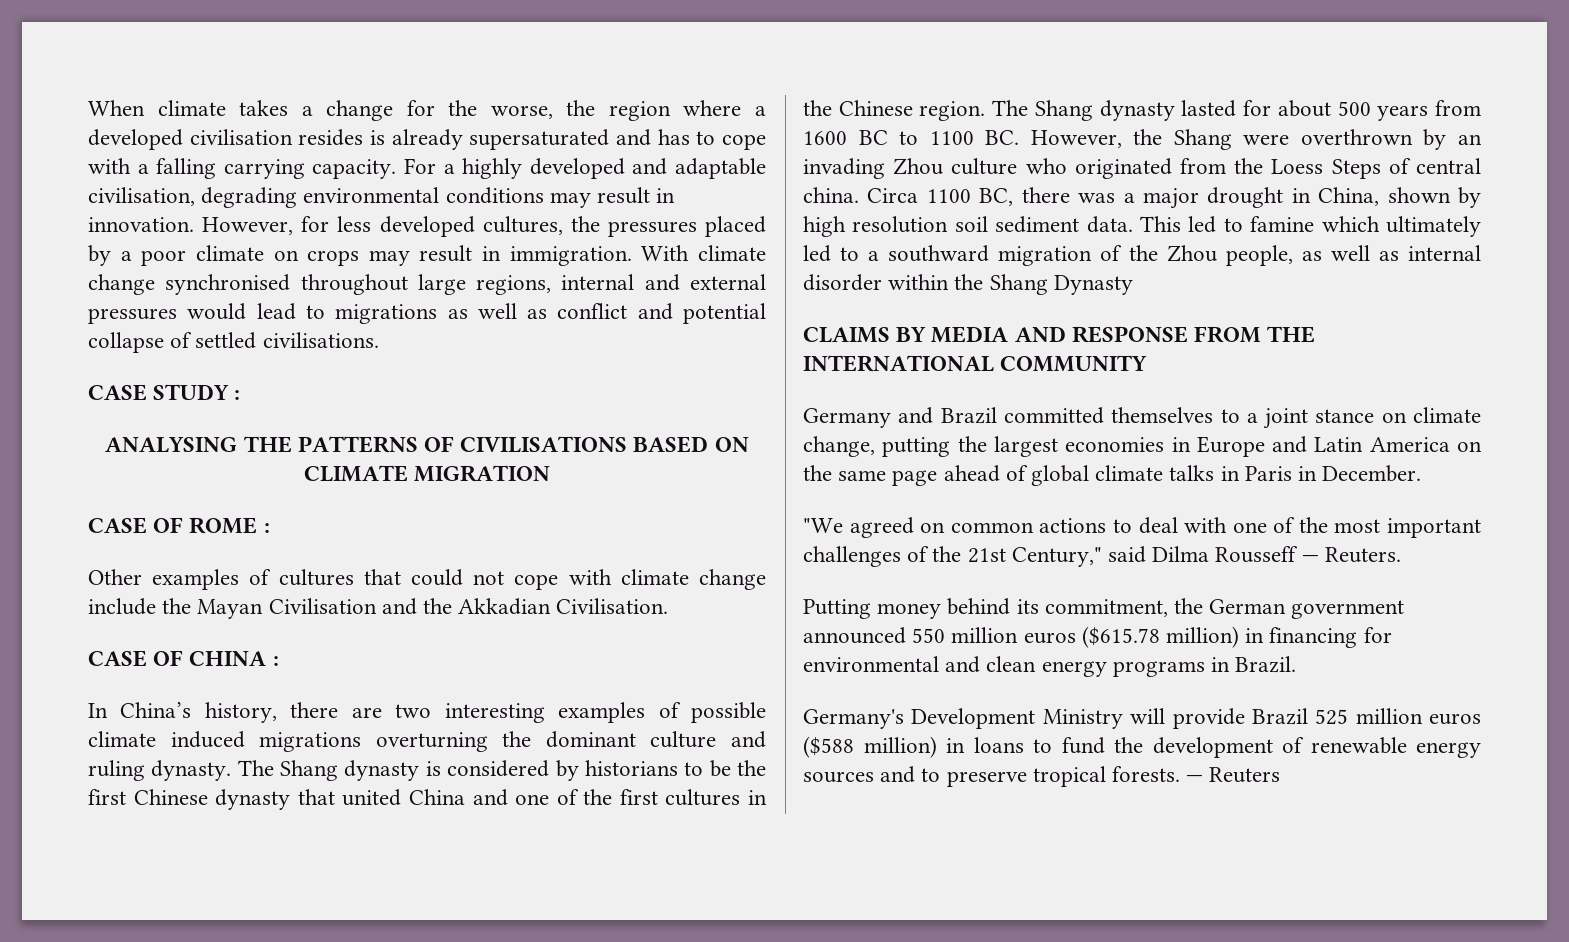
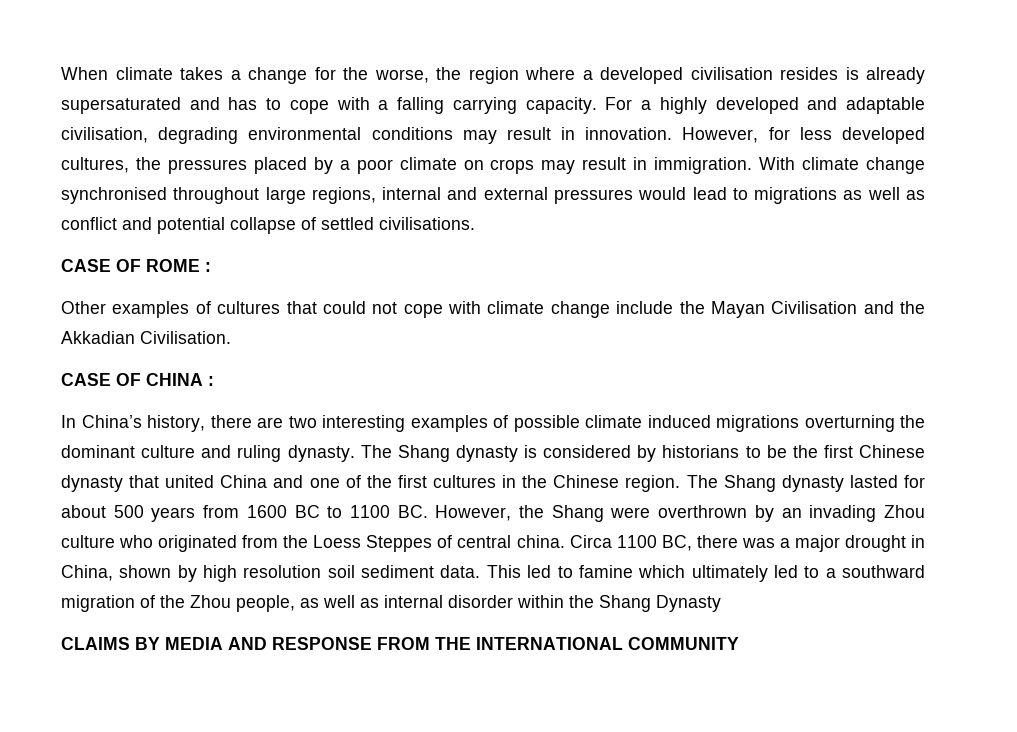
- CASE STUDY :
- ANALYSING THE PATTERNS OF CIVILISATIONS BASED ON CLIMATE MIGRATION
- The Shang dynasty lasted for about 500 years from 1600 BC to 1100 BC. However, the Shang were overthrown by an invading Zhou culture who originated from the Loess Steps of central china.
+ The Shang dynasty lasted for about 500 years from 1600 BC to 1100 BC. However, the Shang were overthrown by an invading Zhou culture who originated from the Loess Steppes of central china.
- Germany and Brazil committed themselves to a joint stance on climate change, putting the largest economies in Europe and Latin America on the same page ahead of global climate talks in Paris in December.
- "We agreed on common actions to deal with one of the most important challenges of the 21st Century," said Dilma Rousseff — Reuters.
- Putting money behind its commitment, the German government announced 550 million euros ($615.78 million) in financing for environmental and clean energy programs in Brazil.
- Germany's Development Ministry will provide Brazil 525 million euros ($588 million) in loans to fund the development of renewable energy sources and to preserve tropical forests. — Reuters

